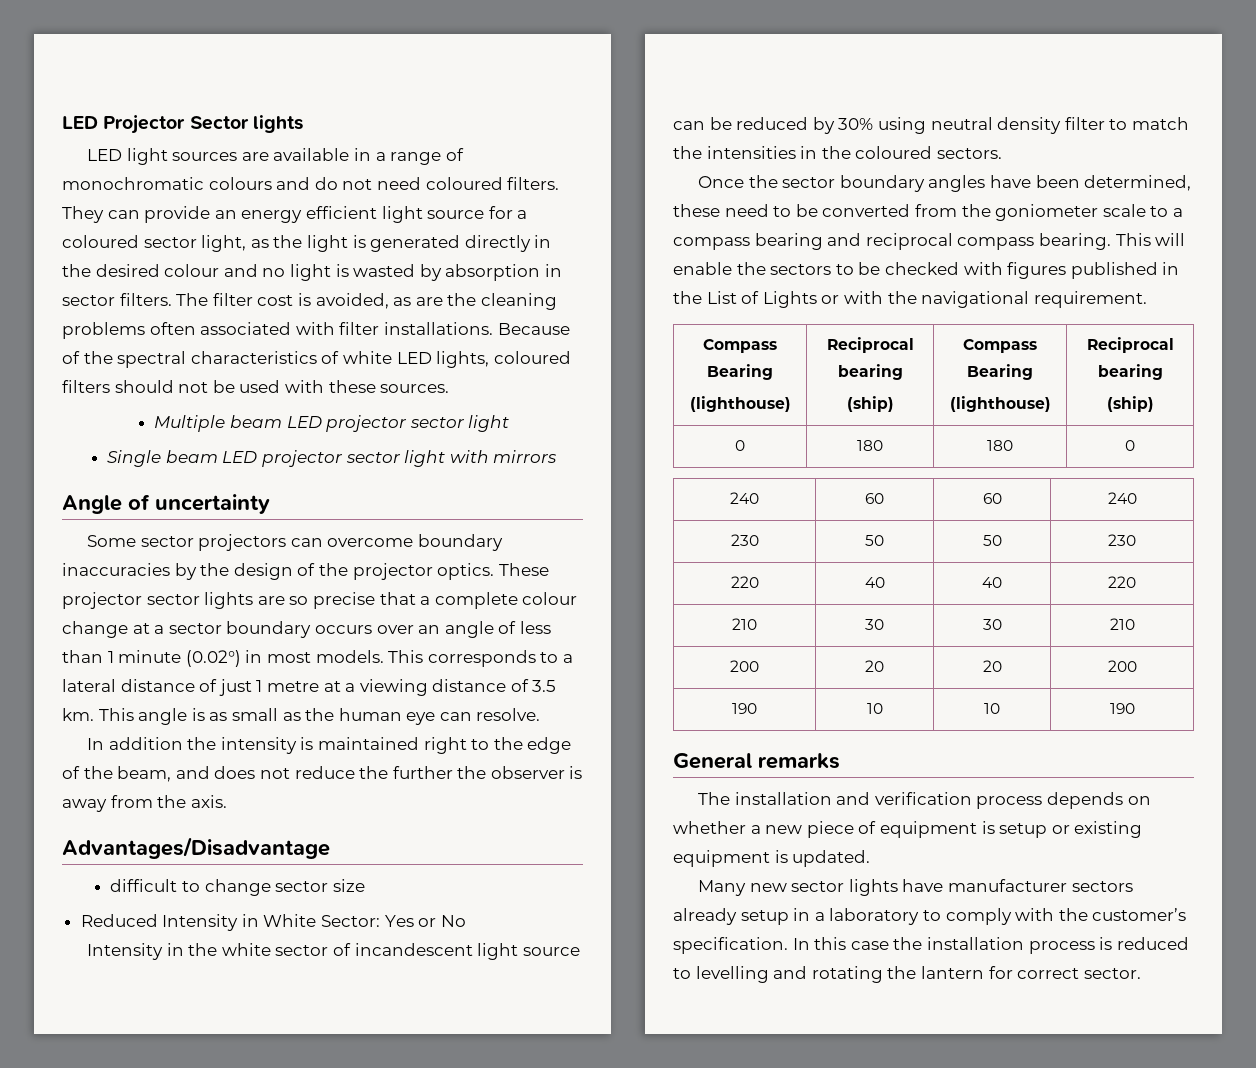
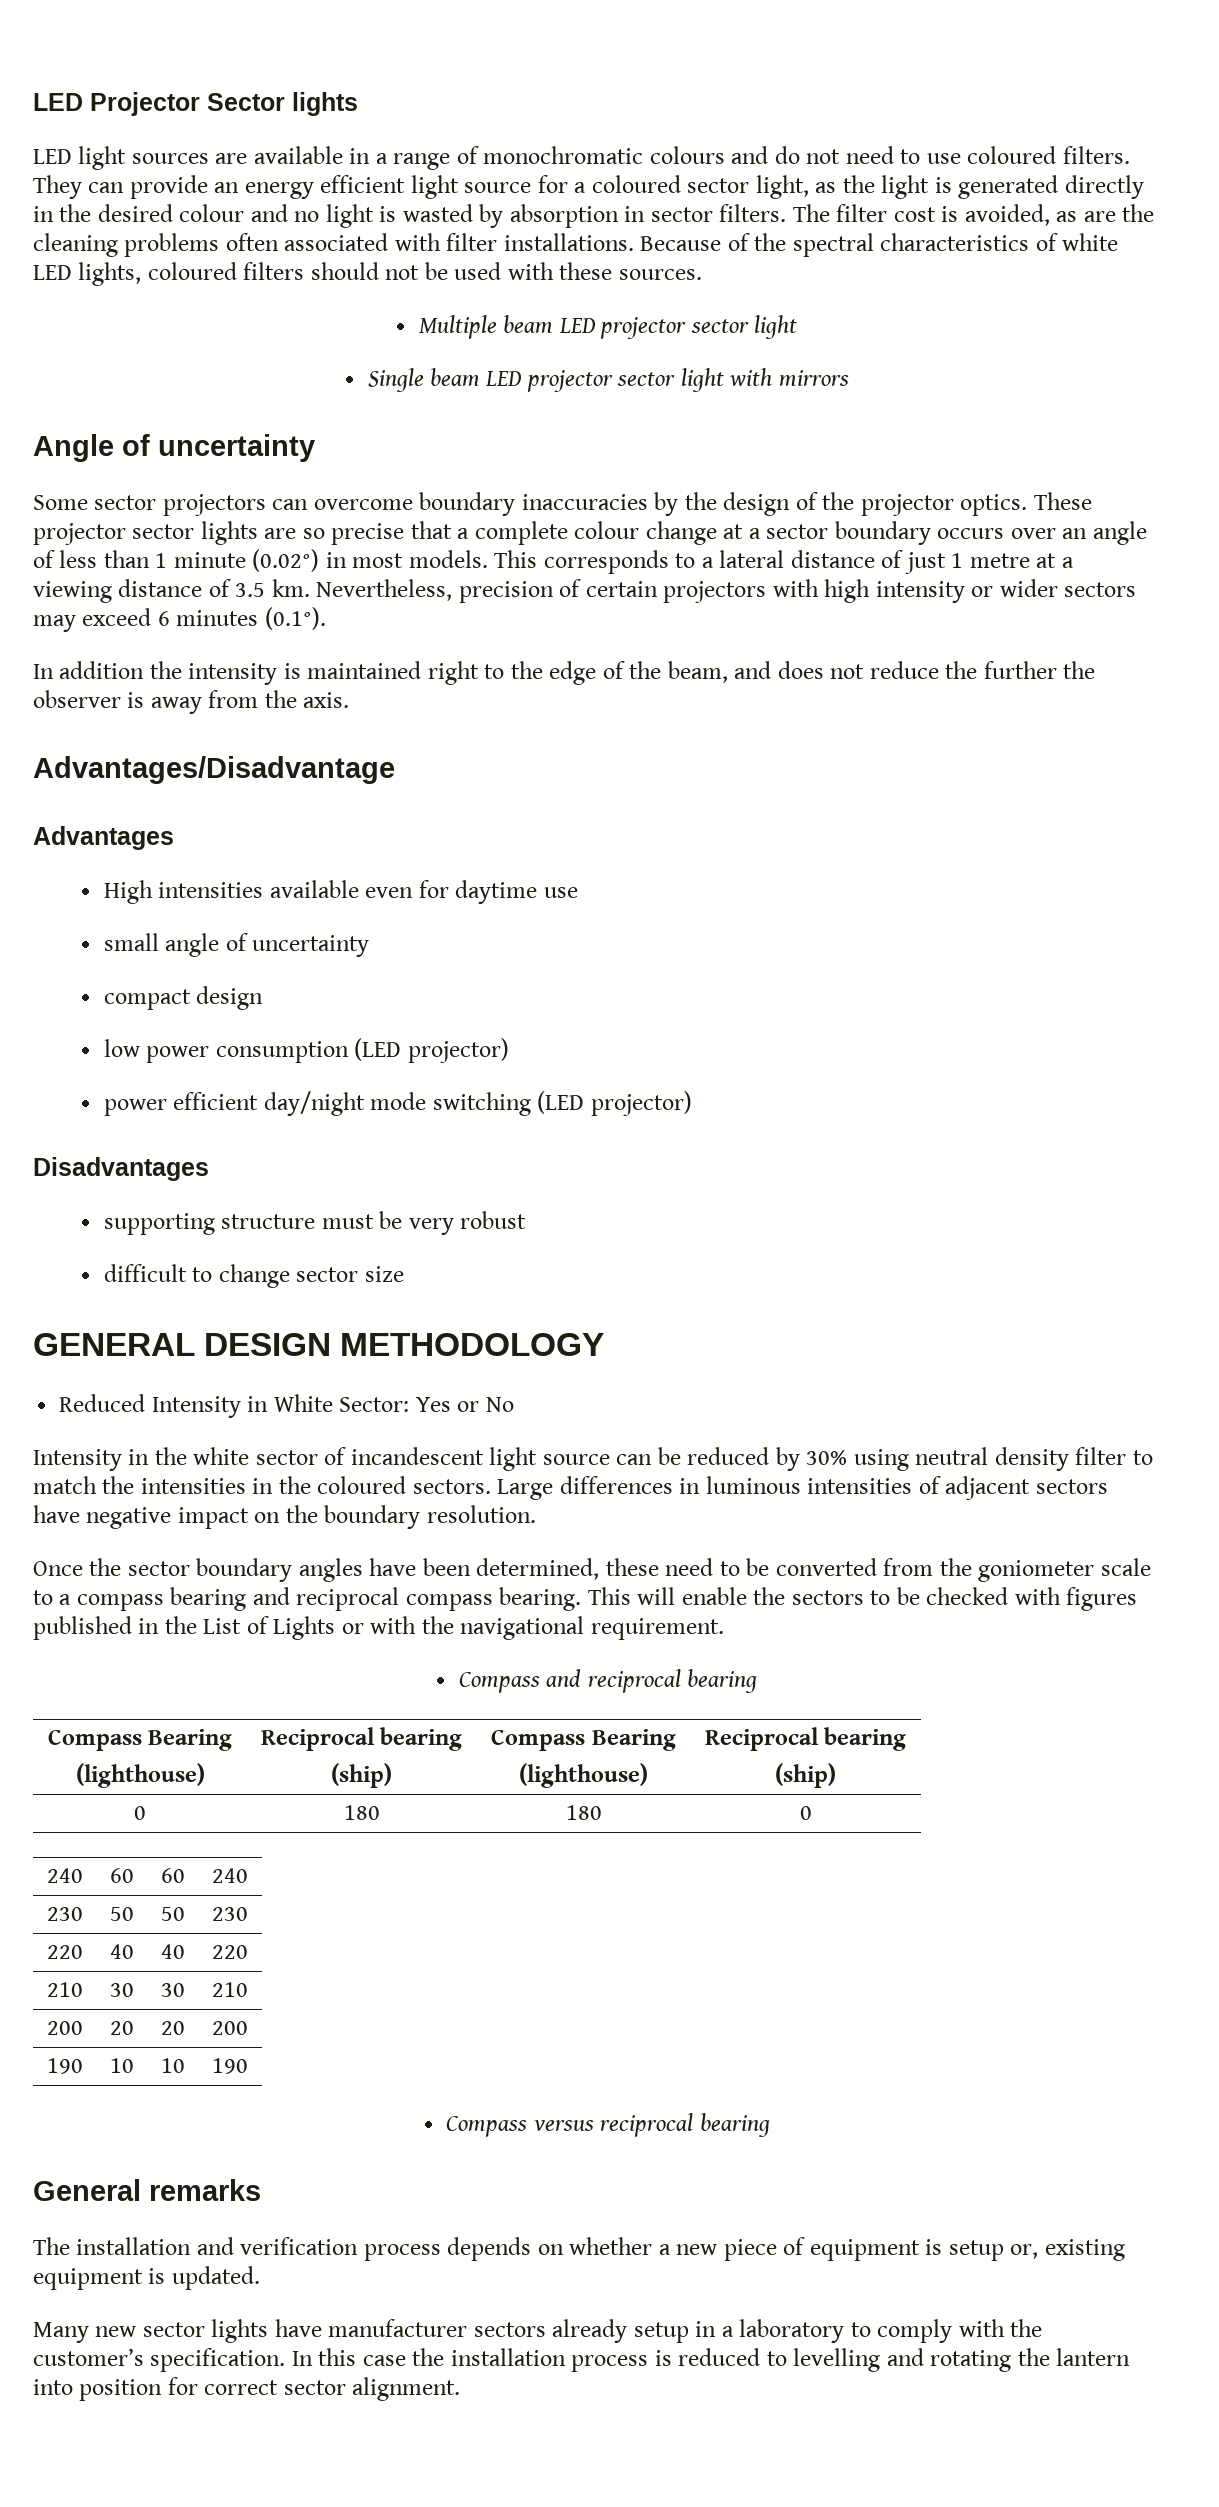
- LED light sources are available in a range of monochromatic colours and do not need coloured filters.
+ LED light sources are available in a range of monochromatic colours and do not need to use coloured filters.
- This angle is as small as the human eye can resolve.
+ Nevertheless, precision of certain projectors with high intensity or wider sectors may exceed 6 minutes (0.1°).
+ Advantages
+ High intensities available even for daytime use
+ small angle of uncertainty
+ compact design
+ low power consumption (LED projector)
+ power efficient day/night mode switching (LED projector)
+ Disadvantages
+ supporting structure must be very robust
+ GENERAL DESIGN METHODOLOGY
+ Large differences in luminous intensities of adjacent sectors have negative impact on the boundary resolution.
+ Compass and reciprocal bearing
+ Compass versus reciprocal bearing
- The installation and verification process depends on whether a new piece of equipment is setup or existing equipment is updated.
+ The installation and verification process depends on whether a new piece of equipment is setup or, existing equipment is updated.
- In this case the installation process is reduced to levelling and rotating the lantern for correct sector.
+ In this case the installation process is reduced to levelling and rotating the lantern into position for correct sector alignment.

